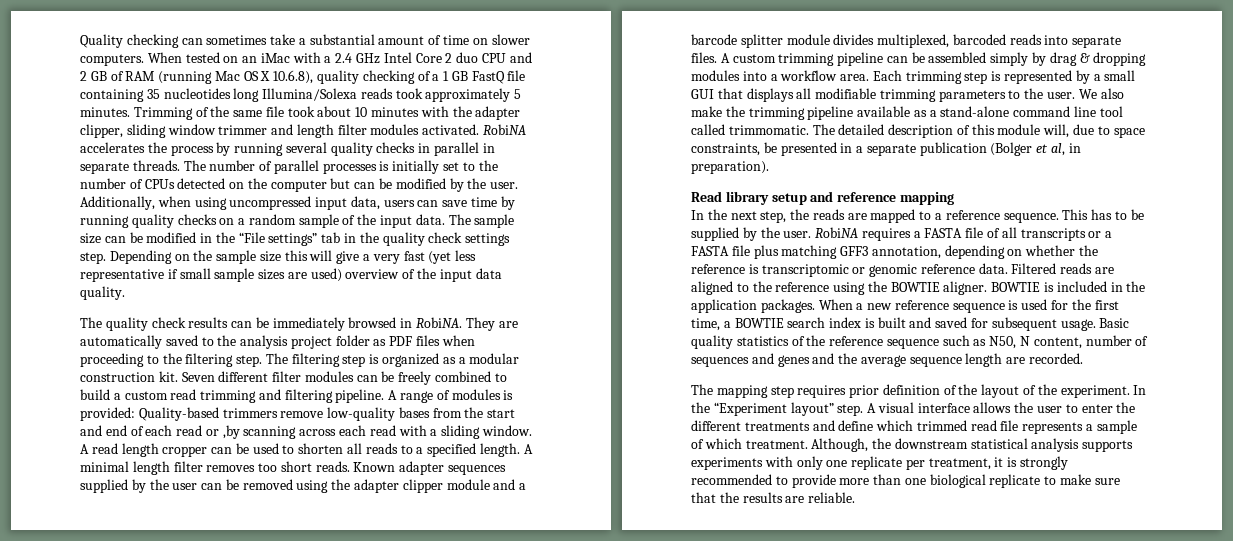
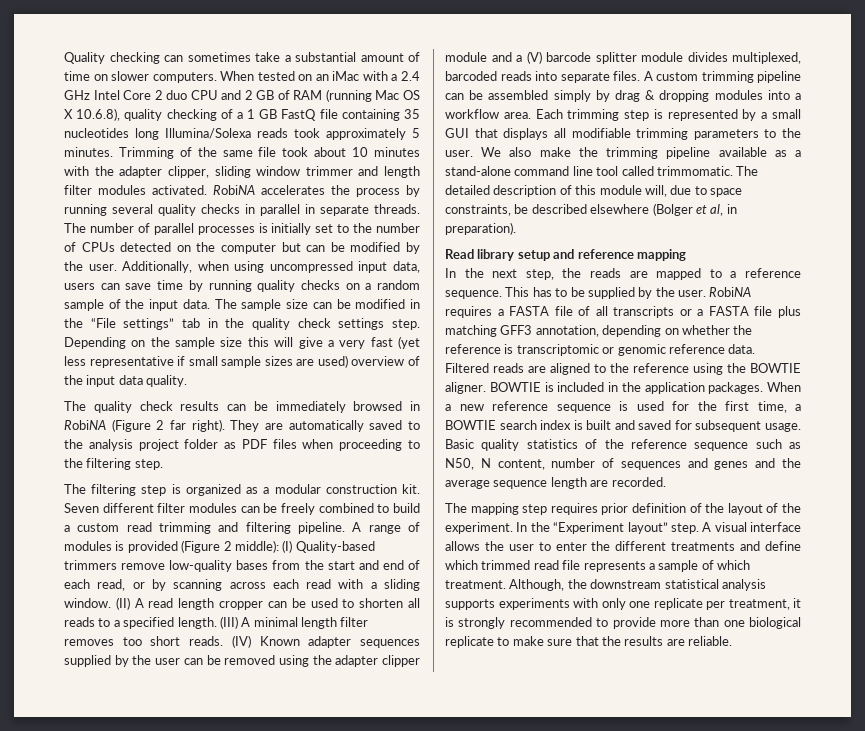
- The quality check results can be immediately browsed in RobiNA.
+ The quality check results can be immediately browsed in RobiNA (Figure 2 far right).
- They are automatically saved to the analysis project folder as PDF files when proceeding to the filtering step. The filtering step is organized as a modular construction kit.
+ They are automatically saved to the analysis project folder as PDF files when proceeding to the filtering step.
+ The filtering step is organized as a modular construction kit.
- A range of modules is provided: Quality-based trimmers remove low-quality bases from the start and end of each read or ,by scanning across each read with a sliding window.
+ A range of modules is provided (Figure 2 middle): (I) Quality-based trimmers remove low-quality bases from the start and end of each read, or by scanning across each read with a sliding window.
- A read length cropper can be used to shorten all reads to a specified length.
+ (II) A read length cropper can be used to shorten all reads to a specified length.
- A minimal length filter removes too short reads.
+ (III) A minimal length filter removes too short reads.
- Known adapter sequences supplied by the user can be removed using the adapter clipper module and a barcode splitter module divides multiplexed, barcoded reads into separate files.
+ (IV) Known adapter sequences supplied by the user can be removed using the adapter clipper module and a (V) barcode splitter module divides multiplexed, barcoded reads into separate files.
- The detailed description of this module will, due to space constraints, be presented in a separate publication (Bolger et al, in preparation).
+ The detailed description of this module will, due to space constraints, be described elsewhere (Bolger et al, in preparation).

